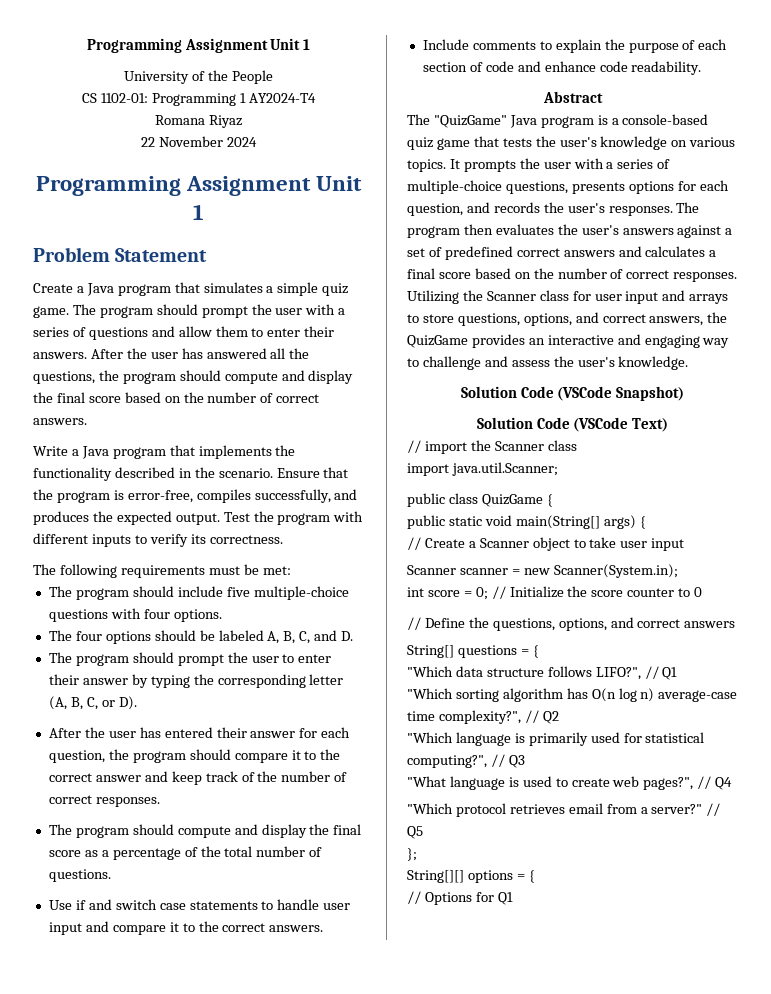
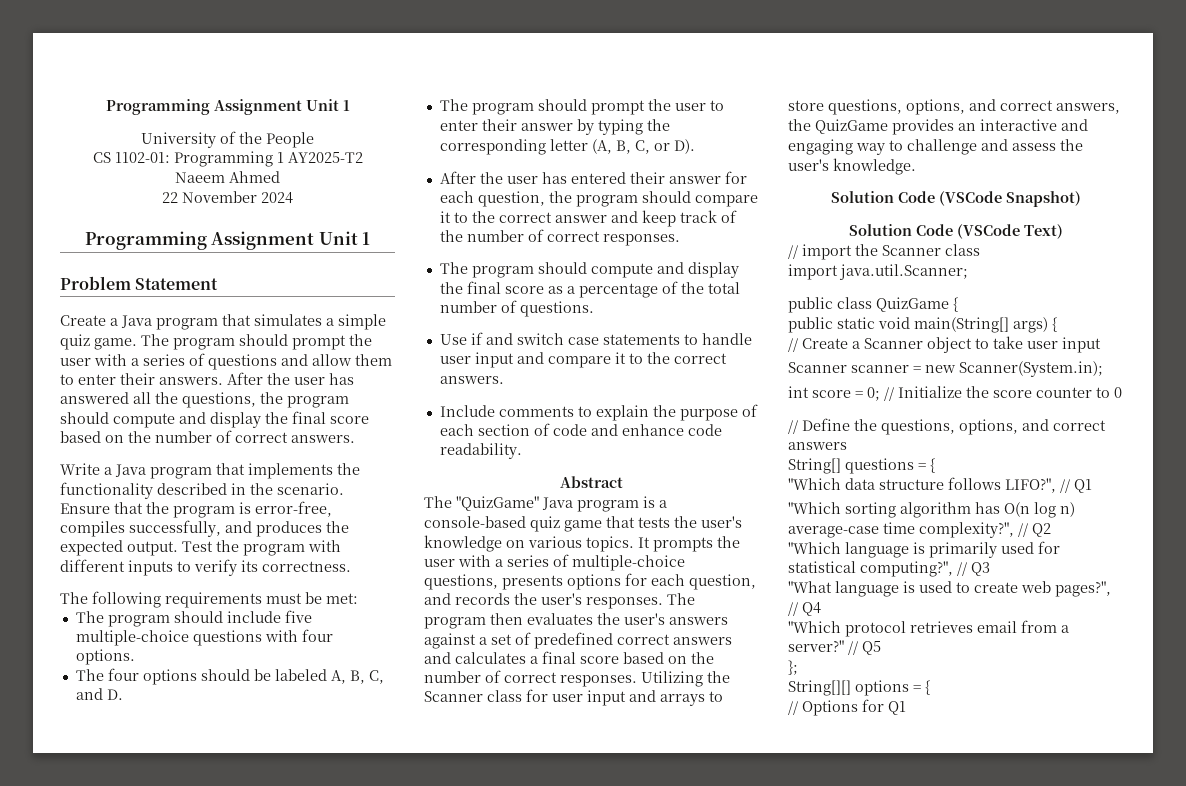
- CS 1102-01: Programming 1 AY2024-T4
- Romana Riyaz
+ CS 1102-01: Programming 1 AY2025-T2
+ Naeem Ahmed

